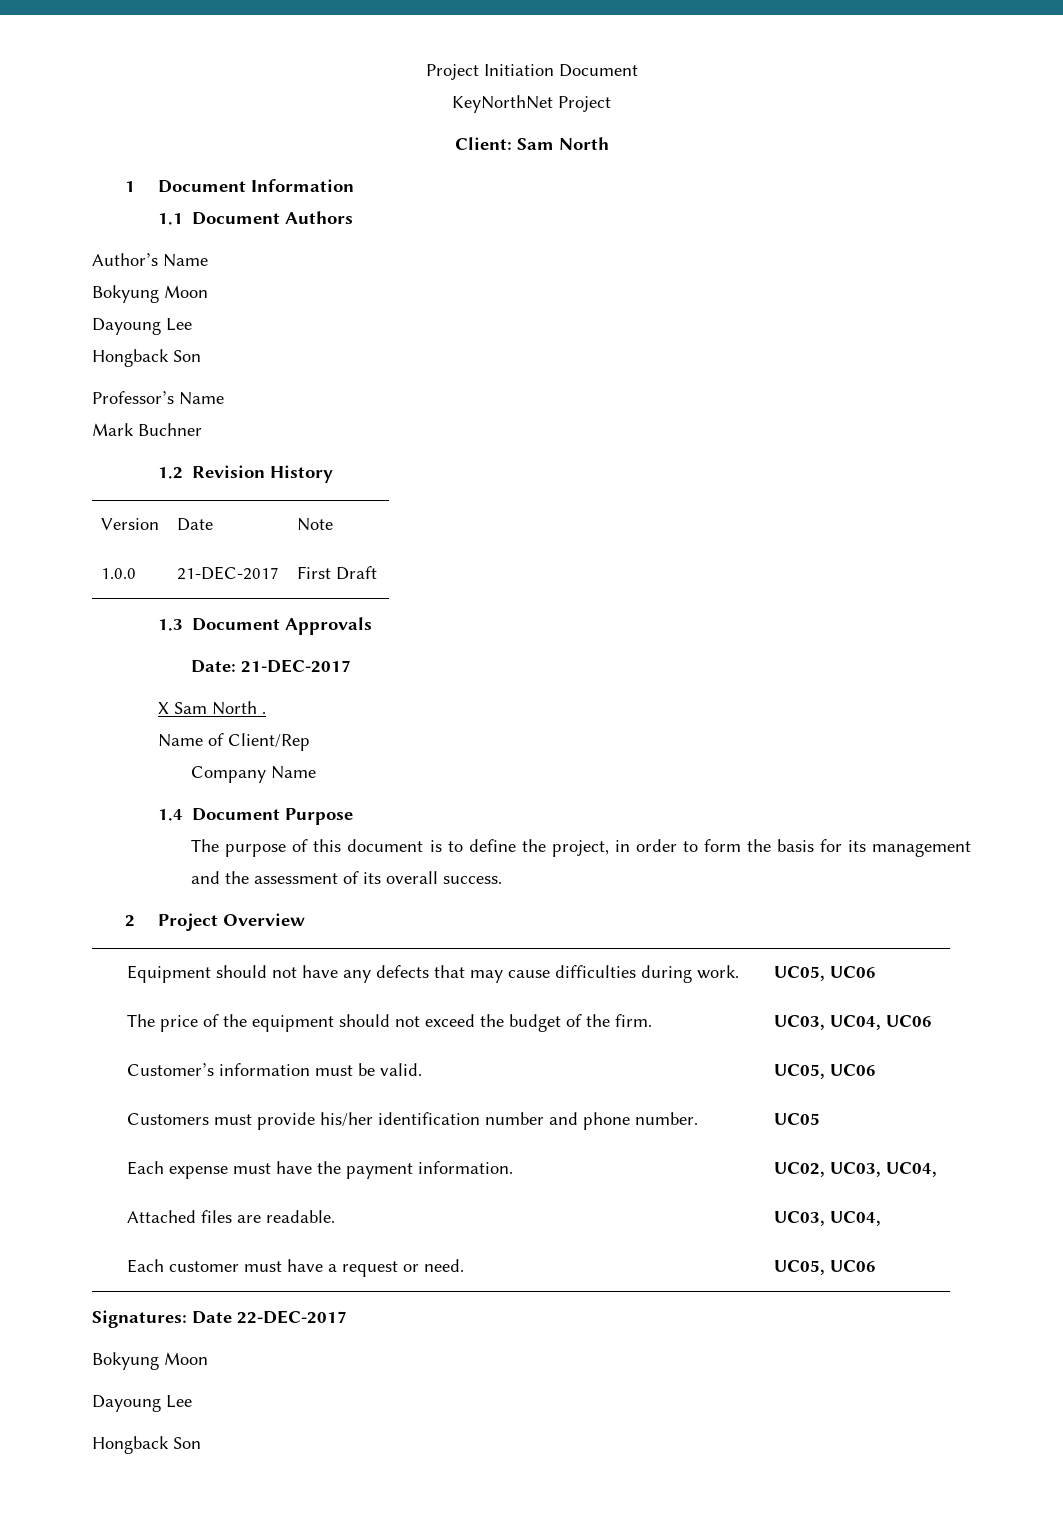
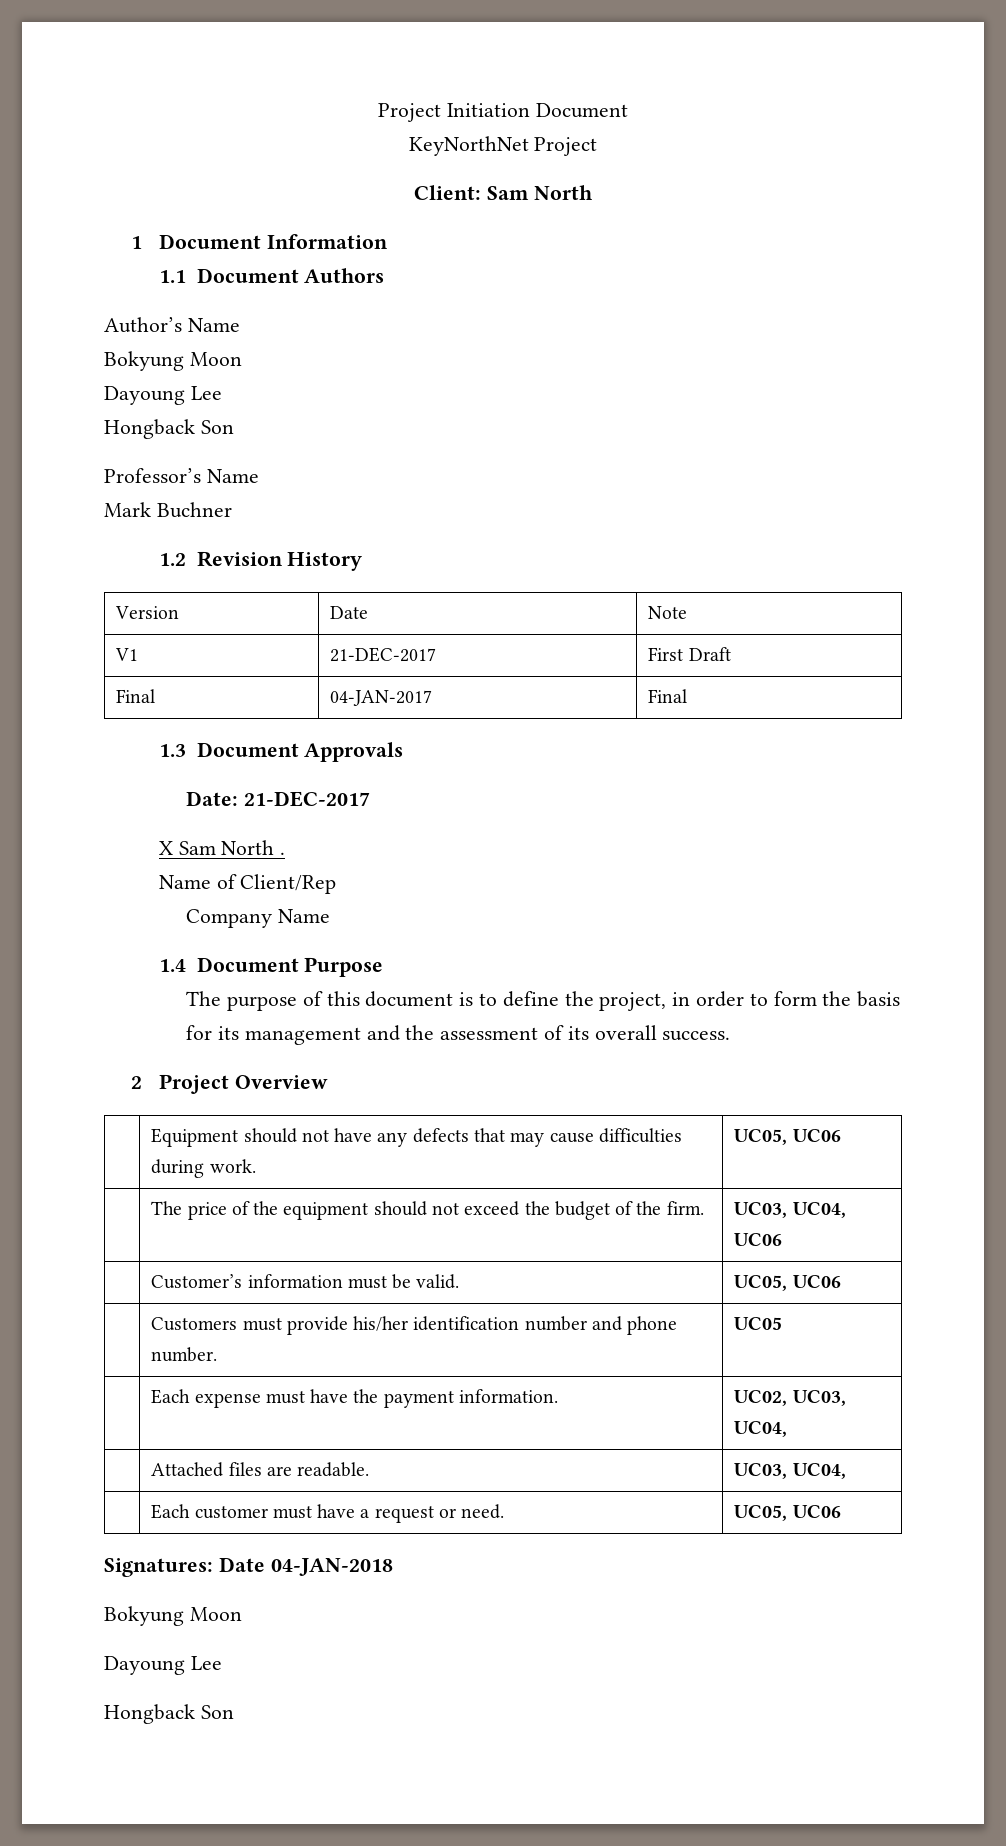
- 1.0.0 | 21-DEC-2017 | First Draft
+ V1 | 21-DEC-2017 | First Draft
+ Final | 04-JAN-2017 | Final
- Signatures: Date 22-DEC-2017
+ Signatures: Date 04-JAN-2018

